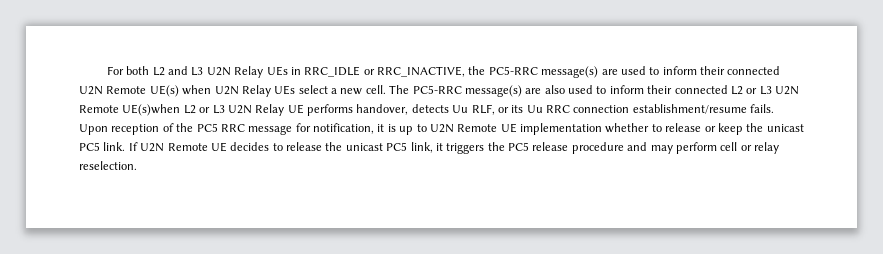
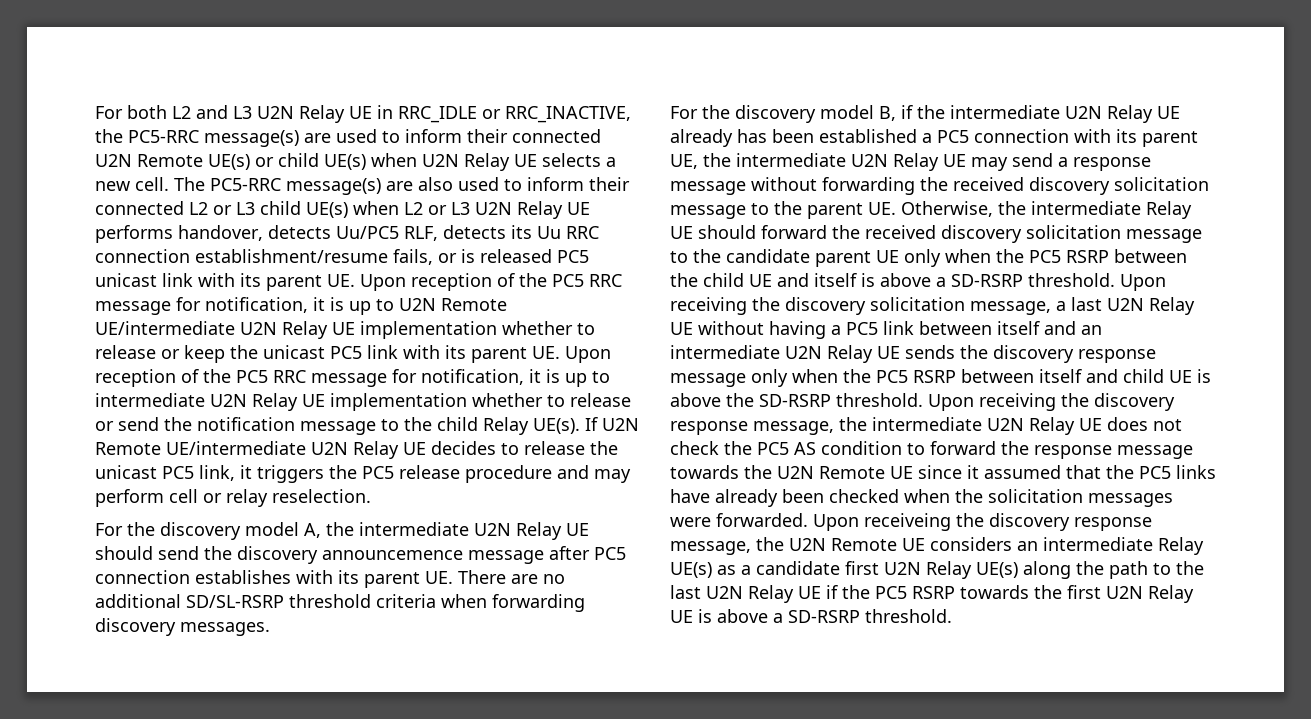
- For both L2 and L3 U2N Relay UEs in RRC_IDLE or RRC_INACTIVE, the PC5-RRC message(s) are used to inform their connected U2N Remote UE(s) when U2N Relay UEs select a new cell.
+ For both L2 and L3 U2N Relay UE in RRC_IDLE or RRC_INACTIVE, the PC5-RRC message(s) are used to inform their connected U2N Remote UE(s) or child UE(s) when U2N Relay UE selects a new cell.
- The PC5-RRC message(s) are also used to inform their connected L2 or L3 U2N Remote UE(s)when L2 or L3 U2N Relay UE performs handover, detects Uu RLF, or its Uu RRC connection establishment/resume fails. Upon reception of the PC5 RRC message for notification, it is up to U2N Remote UE implementation whether to release or keep the unicast PC5 link. If U2N Remote UE decides to release the unicast PC5 link, it triggers the PC5 release procedure and may perform cell or relay reselection.
+ The PC5-RRC message(s) are also used to inform their connected L2 or L3 child UE(s) when L2 or L3 U2N Relay UE performs handover, detects Uu/PC5 RLF, detects its Uu RRC connection establishment/resume fails, or is released PC5 unicast link with its parent UE. Upon reception of the PC5 RRC message for notification, it is up to U2N Remote UE/intermediate U2N Relay UE implementation whether to release or keep the unicast PC5 link with its parent UE. Upon reception of the PC5 RRC message for notification, it is up to intermediate U2N Relay UE implementation whether to release or send the notification message to the child Relay UE(s). If U2N Remote UE/intermediate U2N Relay UE decides to release the unicast PC5 link, it triggers the PC5 release procedure and may perform cell or relay reselection.
+ For the discovery model A, the intermediate U2N Relay UE should send the discovery announcemence message after PC5 connection establishes with its parent UE. There are no additional SD/SL-RSRP threshold criteria when forwarding discovery messages.
+ For the discovery model B, if the intermediate U2N Relay UE already has been established a PC5 connection with its parent UE, the intermediate U2N Relay UE may send a response message without forwarding the received discovery solicitation message to the parent UE. Otherwise, the intermediate Relay UE should forward the received discovery solicitation message to the candidate parent UE only when the PC5 RSRP between the child UE and itself is above a SD-RSRP threshold. Upon receiving the discovery solicitation message, a last U2N Relay UE without having a PC5 link between itself and an intermediate U2N Relay UE sends the discovery response message only when the PC5 RSRP between itself and child UE is above the SD-RSRP threshold. Upon receiving the discovery response message, the intermediate U2N Relay UE does not check the PC5 AS condition to forward the response message towards the U2N Remote UE since it assumed that the PC5 links have already been checked when the solicitation messages were forwarded. Upon receiveing the discovery response message, the U2N Remote UE considers an intermediate Relay UE(s) as a candidate first U2N Relay UE(s) along the path to the last U2N Relay UE if the PC5 RSRP towards the first U2N Relay UE is above a SD-RSRP threshold.

